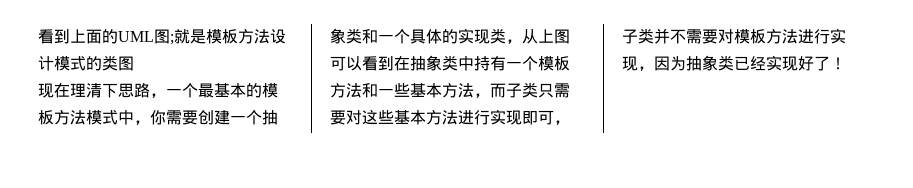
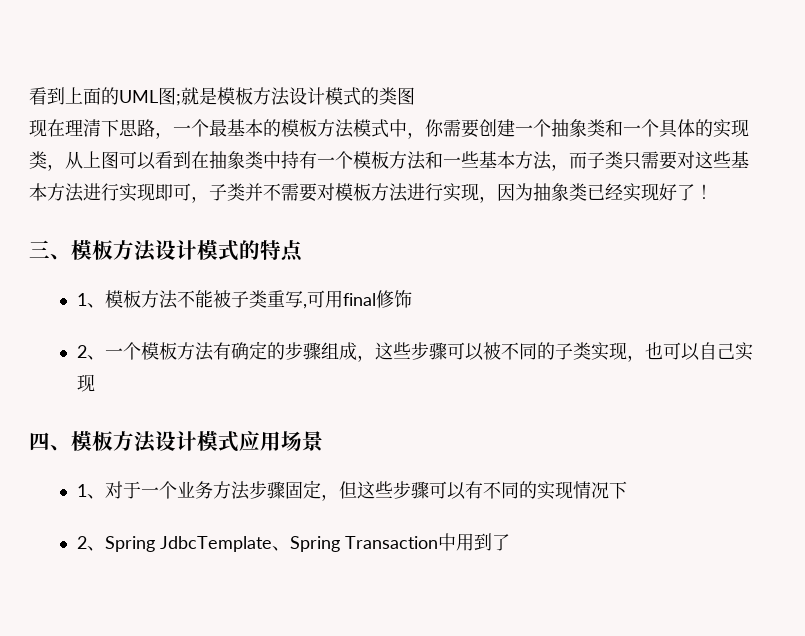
+ 三、模板方法设计模式的特点
+ 1、模板方法不能被子类重写,可用final修饰
+ 2、一个模板方法有确定的步骤组成，这些步骤可以被不同的子类实现，也可以自己实现
+ 四、模板方法设计模式应用场景
+ 1、对于一个业务方法步骤固定，但这些步骤可以有不同的实现情况下
+ 2、Spring JdbcTemplate、Spring Transaction中用到了

